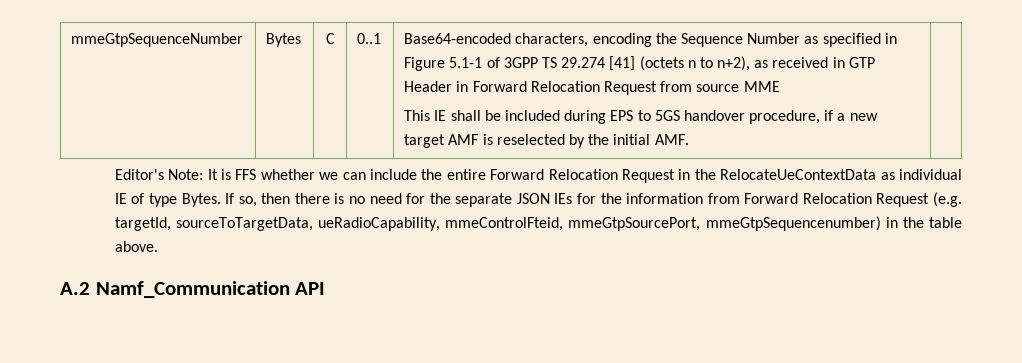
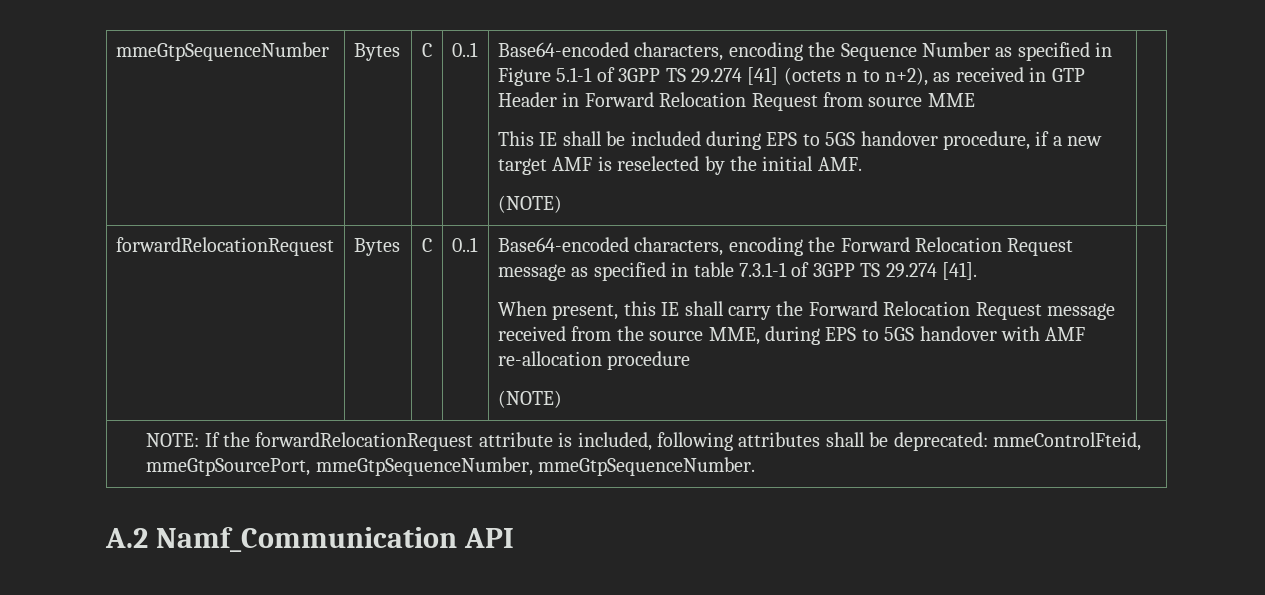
- This IE shall be included during EPS to 5GS handover procedure, if a new target AMF is reselected by the initial AMF. |
- Editor's Note: It is FFS whether we can include the entire Forward Relocation Request in the RelocateUeContextData as individual IE of type Bytes. If so, then there is no need for the separate JSON IEs for the information from Forward Relocation Request (e.g. targetId, sourceToTargetData, ueRadioCapability, mmeControlFteid, mmeGtpSourcePort, mmeGtpSequencenumber) in the table above.
+ This IE shall be included during EPS to 5GS handover procedure, if a new target AMF is reselected by the initial AMF.
+ (NOTE) |
+ forwardRelocationRequest | Bytes | C | 0..1 | Base64-encoded characters, encoding the Forward Relocation Request message as specified in table 7.3.1-1 of 3GPP TS 29.274 [41].
+ When present, this IE shall carry the Forward Relocation Request message received from the source MME, during EPS to 5GS handover with AMF re-allocation procedure
+ (NOTE) |
+ NOTE: If the forwardRelocationRequest attribute is included, following attributes shall be deprecated: mmeControlFteid, mmeGtpSourcePort, mmeGtpSequenceNumber, mmeGtpSequenceNumber.

